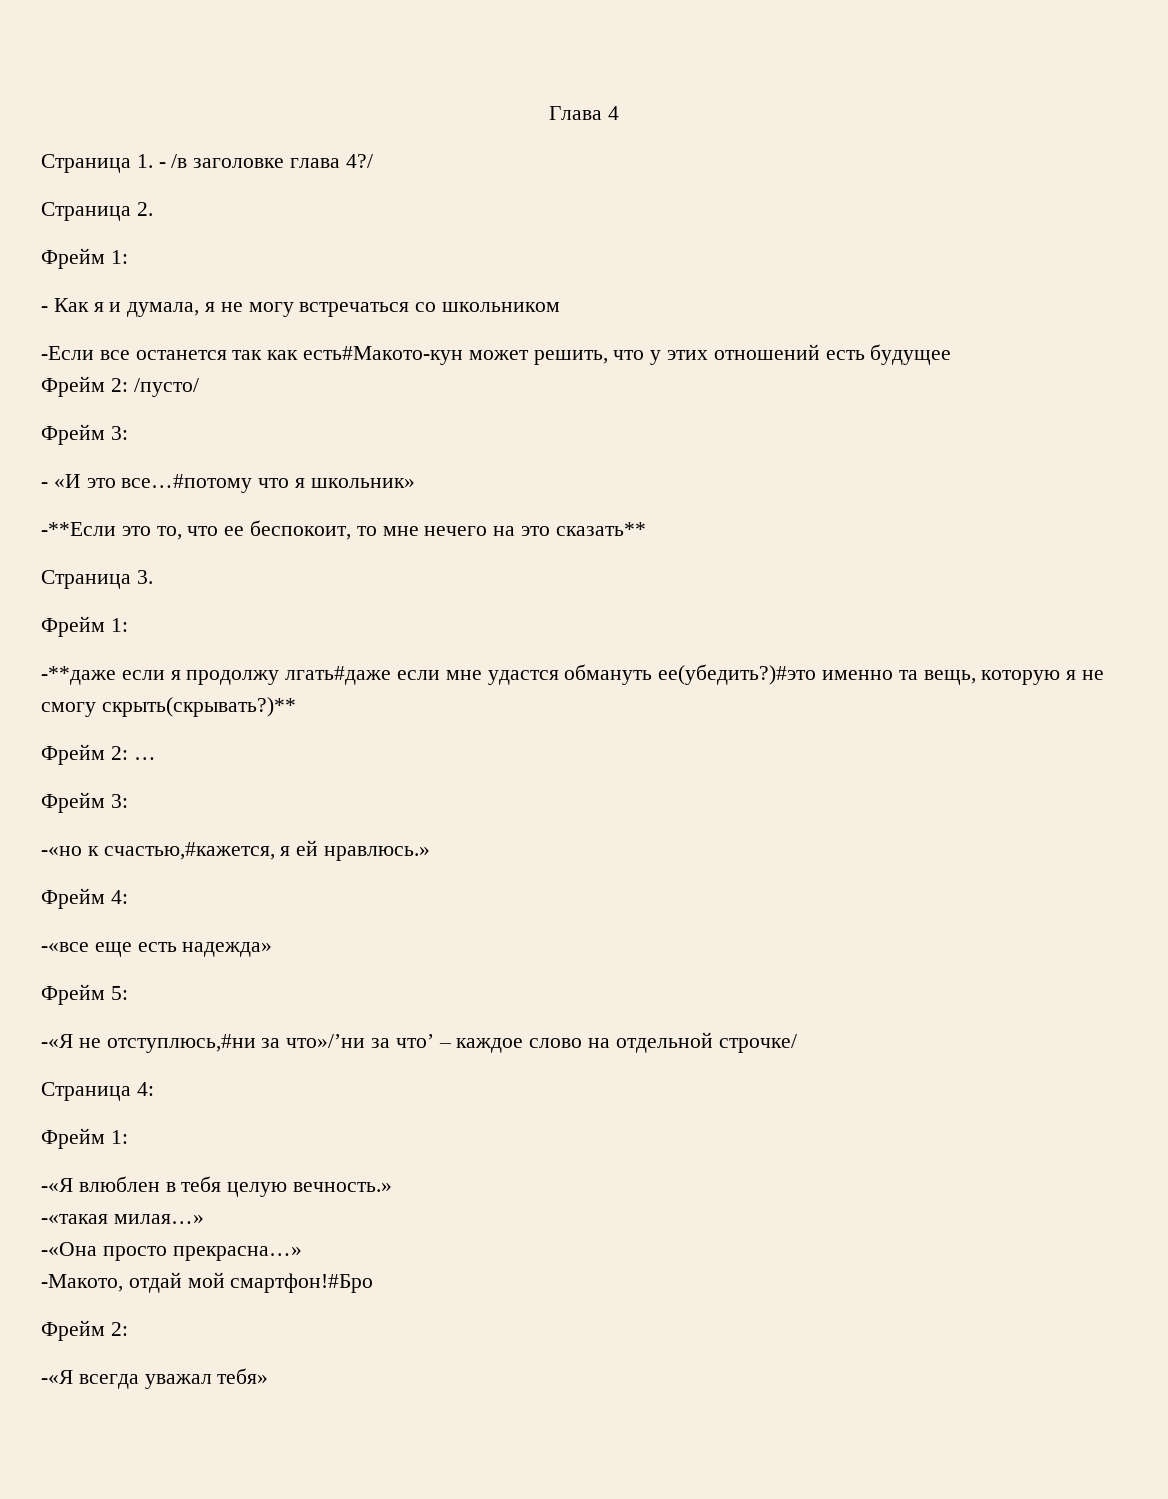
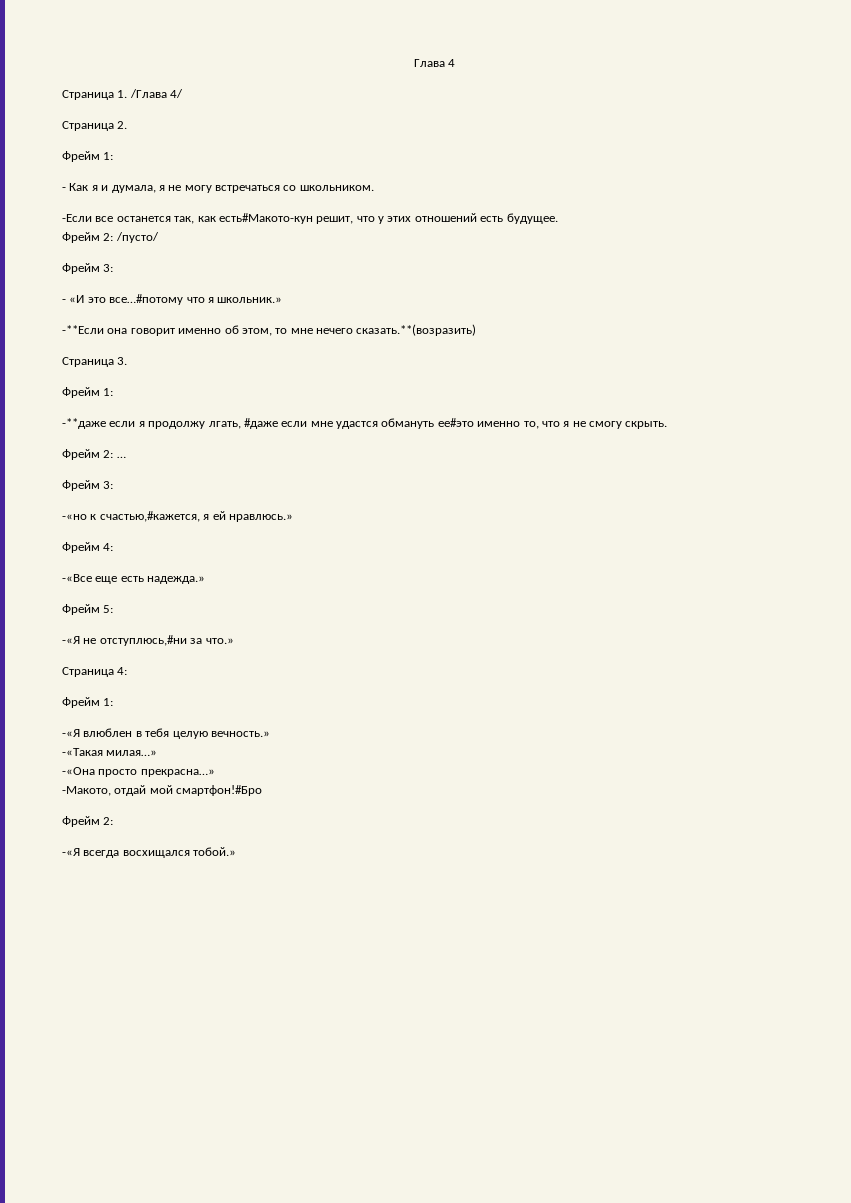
- Страница 1. - /в заголовке глава 4?/
+ Страница 1. /Глава 4/
- - Как я и думала, я не могу встречаться со школьником
+ - Как я и думала, я не могу встречаться со школьником.
- -Если все останется так как есть#Макото-кун может решить, что у этих отношений есть будущее
+ -Если все останется так, как есть#Макото-кун решит, что у этих отношений есть будущее.
- - «И это все…#потому что я школьник»
+ - «И это все…#потому что я школьник.»
- -**Если это то, что ее беспокоит, то мне нечего на это сказать**
+ -**Если она говорит именно об этом, то мне нечего сказать.**(возразить)
- -**даже если я продолжу лгать#даже если мне удастся обмануть ее(убедить?)#это именно та вещь, которую я не смогу скрыть(скрывать?)**
+ -**даже если я продолжу лгать, #даже если мне удастся обмануть ее#это именно то, что я не смогу скрыть.
- -«все еще есть надежда»
+ -«Все еще есть надежда.»
- -«Я не отступлюсь,#ни за что»/’ни за что’ – каждое слово на отдельной строчке/
+ -«Я не отступлюсь,#ни за что.»
- -«такая милая…»
+ -«Такая милая…»
- -«Я всегда уважал тебя»
+ -«Я всегда восхищался тобой.»

